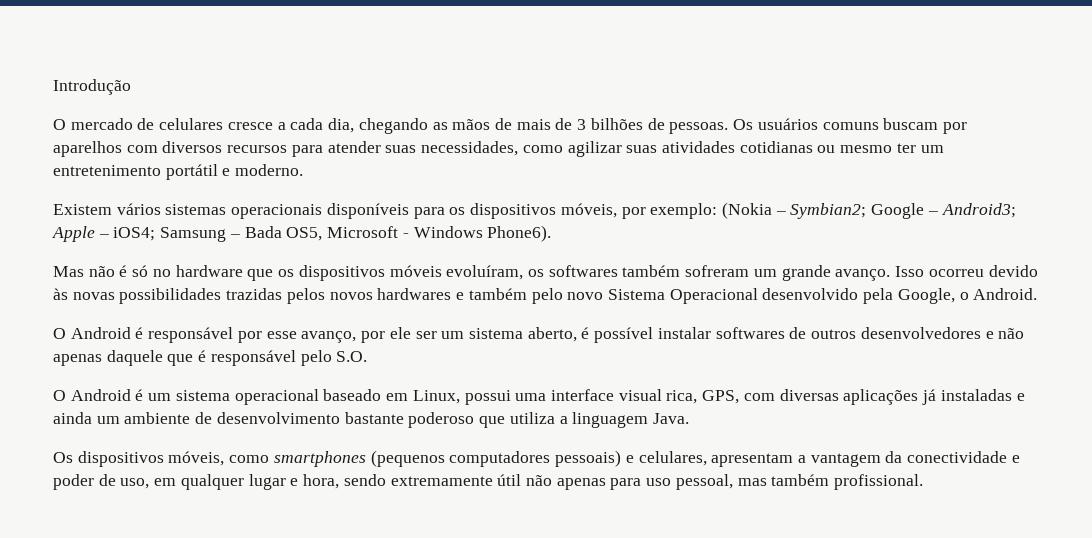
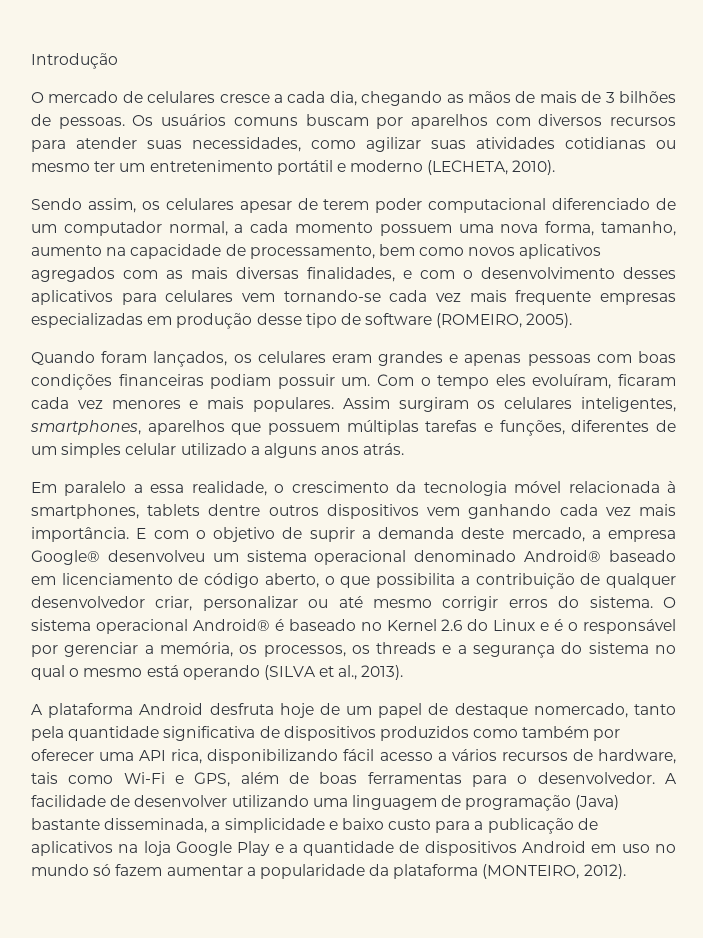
- Os usuários comuns buscam por aparelhos com diversos recursos para atender suas necessidades, como agilizar suas atividades cotidianas ou mesmo ter um entretenimento portátil e moderno.
- Existem vários sistemas operacionais disponíveis para os dispositivos móveis, por exemplo: (Nokia – Symbian2; Google – Android3; Apple – iOS4; Samsung – Bada OS5, Microsoft - Windows Phone6).
- Mas não é só no hardware que os dispositivos móveis evoluíram, os softwares também sofreram um grande avanço. Isso ocorreu devido às novas possibilidades trazidas pelos novos hardwares e também pelo novo Sistema Operacional desenvolvido pela Google, o Android.
- O Android é responsável por esse avanço, por ele ser um sistema aberto, é possível instalar softwares de outros desenvolvedores e não apenas daquele que é responsável pelo S.O.
- O Android é um sistema operacional baseado em Linux, possui uma interface visual rica, GPS, com diversas aplicações já instaladas e ainda um ambiente de desenvolvimento bastante poderoso que utiliza a linguagem Java.
- Os dispositivos móveis, como smartphones (pequenos computadores pessoais) e celulares, apresentam a vantagem da conectividade e poder de uso, em qualquer lugar e hora, sendo extremamente útil não apenas para uso pessoal, mas também profissional.
+ Os usuários comuns buscam por aparelhos com diversos recursos para atender suas necessidades, como agilizar suas atividades cotidianas ou mesmo ter um entretenimento portátil e moderno (LECHETA, 2010).
+ Sendo assim, os celulares apesar de terem poder computacional diferenciado de um computador normal, a cada momento possuem uma nova forma, tamanho, aumento na capacidade de processamento, bem como novos aplicativos agregados com as mais diversas finalidades, e com o desenvolvimento desses aplicativos para celulares vem tornando-se cada vez mais frequente empresas especializadas em produção desse tipo de software (ROMEIRO, 2005).
+ Quando foram lançados, os celulares eram grandes e apenas pessoas com boas condições financeiras podiam possuir um. Com o tempo eles evoluíram, ficaram cada vez menores e mais populares. Assim surgiram os celulares inteligentes, smartphones, aparelhos que possuem múltiplas tarefas e funções, diferentes de um simples celular utilizado a alguns anos atrás.
+ Em paralelo a essa realidade, o crescimento da tecnologia móvel relacionada à smartphones, tablets dentre outros dispositivos vem ganhando cada vez mais importância. E com o objetivo de suprir a demanda deste mercado, a empresa Google® desenvolveu um sistema operacional denominado Android® baseado em licenciamento de código aberto, o que possibilita a contribuição de qualquer desenvolvedor criar, personalizar ou até mesmo corrigir erros do sistema. O sistema operacional Android® é baseado no Kernel 2.6 do Linux e é o responsável por gerenciar a memória, os processos, os threads e a segurança do sistema no qual o mesmo está operando (SILVA et al., 2013).
+ A plataforma Android desfruta hoje de um papel de destaque nomercado, tanto pela quantidade significativa de dispositivos produzidos como também por oferecer uma API rica, disponibilizando fácil acesso a vários recursos de hardware, tais como Wi-Fi e GPS, além de boas ferramentas para o desenvolvedor. A facilidade de desenvolver utilizando uma linguagem de programação (Java) bastante disseminada, a simplicidade e baixo custo para a publicação de aplicativos na loja Google Play e a quantidade de dispositivos Android em uso no mundo só fazem aumentar a popularidade da plataforma (MONTEIRO, 2012).

